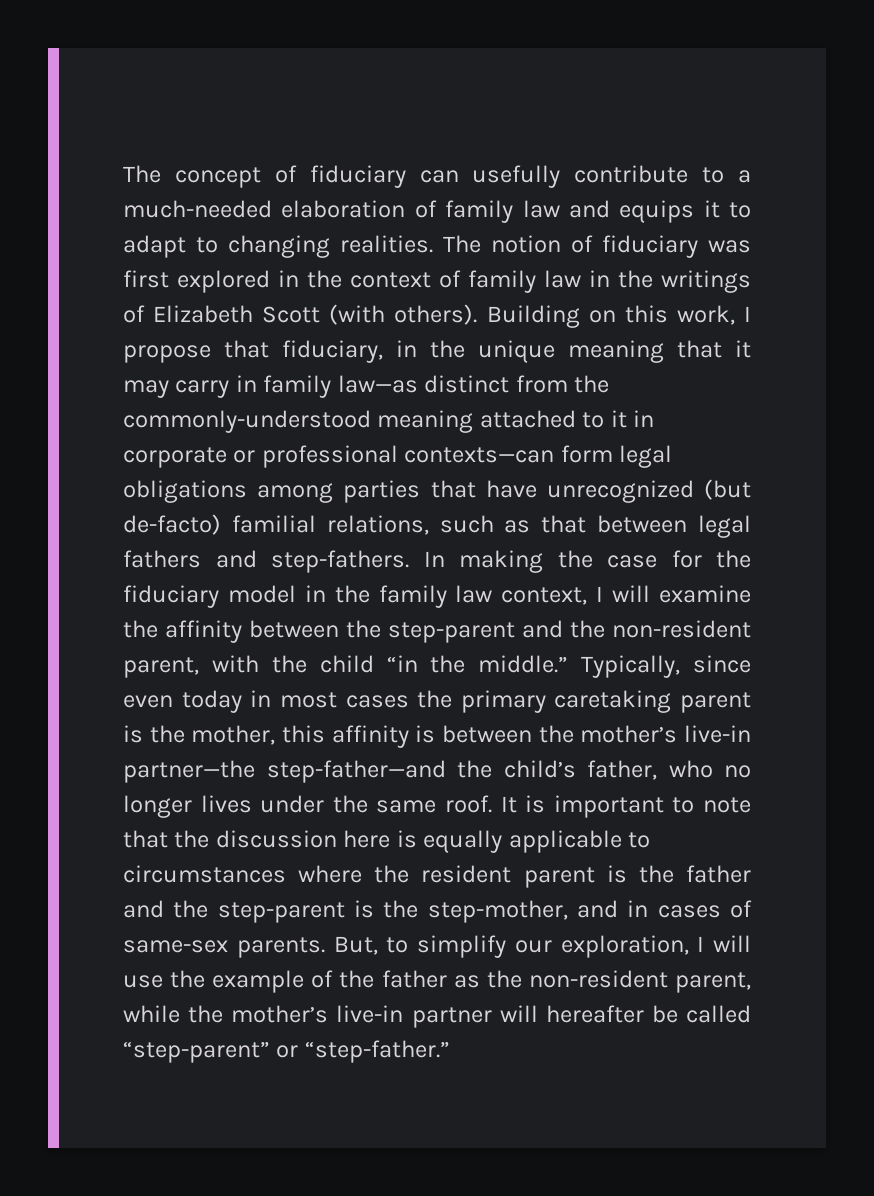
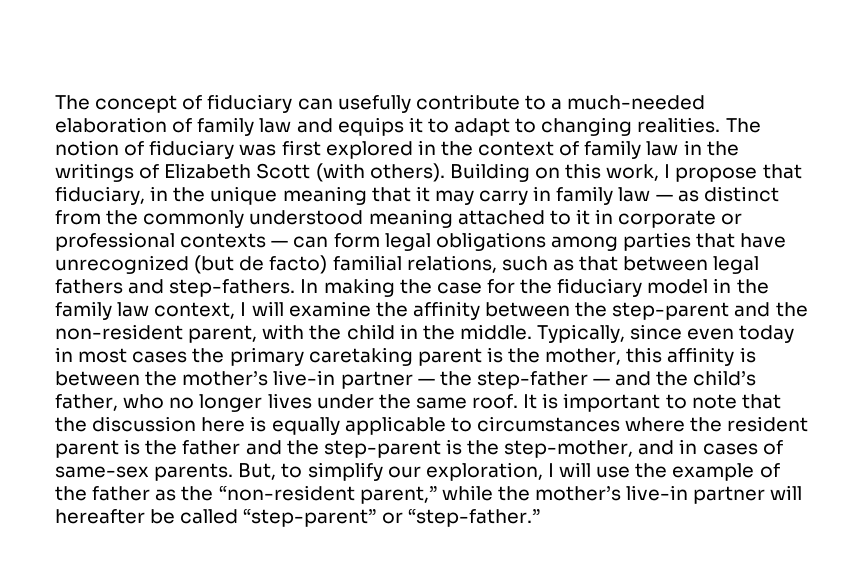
- Building on this work, I propose that fiduciary, in the unique meaning that it may carry in family law—as distinct from the commonly-understood meaning attached to it in corporate or professional contexts—can form legal obligations among parties that have unrecognized (but de-facto) familial relations, such as that between legal fathers and step-fathers.
+ Building on this work, I propose that fiduciary, in the unique meaning that it may carry in family law — as distinct from the commonly understood meaning attached to it in corporate or professional contexts — can form legal obligations among parties that have unrecognized (but de facto) familial relations, such as that between legal fathers and step-fathers.
- In making the case for the fiduciary model in the family law context, I will examine the affinity between the step-parent and the non-resident parent, with the child “in the middle.”
+ In making the case for the fiduciary model in the family law context, I will examine the affinity between the step-parent and the non-resident parent, with the child in the middle.
- Typically, since even today in most cases the primary caretaking parent is the mother, this affinity is between the mother’s live-in partner—the step-father—and the child’s father, who no longer lives under the same roof.
+ Typically, since even today in most cases the primary caretaking parent is the mother, this affinity is between the mother’s live-in partner — the step-father — and the child’s father, who no longer lives under the same roof.
- But, to simplify our exploration, I will use the example of the father as the non-resident parent, while the mother’s live-in partner will hereafter be called “step-parent” or “step-father.”
+ But, to simplify our exploration, I will use the example of the father as the “non-resident parent,” while the mother’s live-in partner will hereafter be called “step-parent” or “step-father.”

